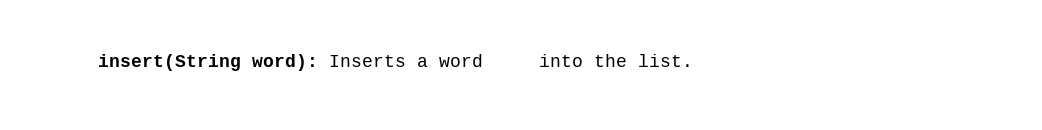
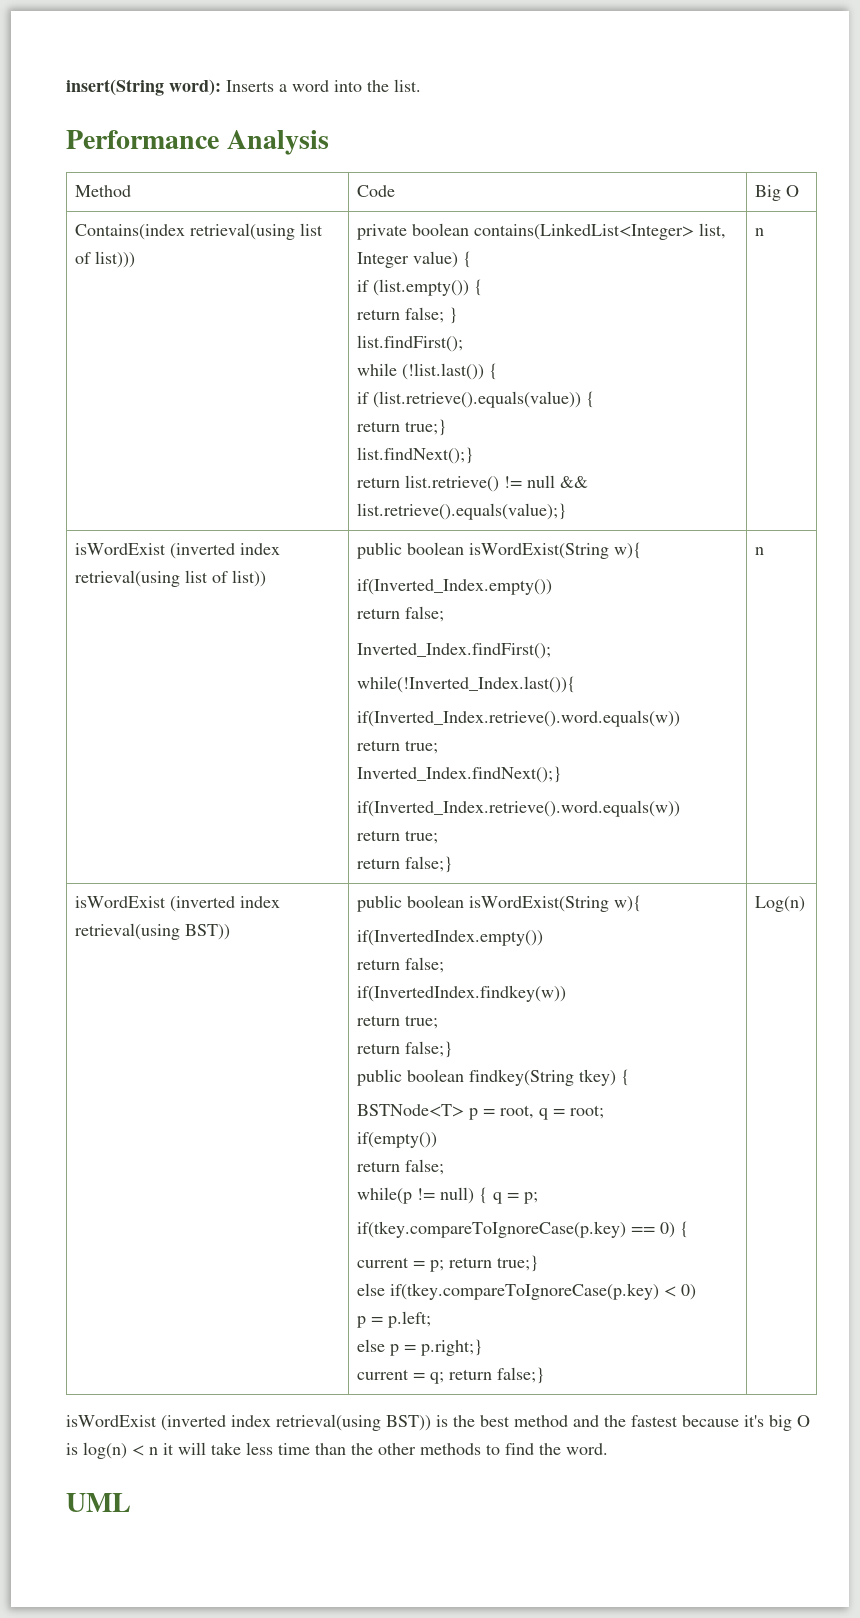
+ Performance Analysis
+ Method | Code | Big O
+ Contains(index retrieval(using list of list))) | private boolean contains(LinkedList<Integer> list, Integer value) {
+ if (list.empty()) {
+ return false; }
+ list.findFirst();
+ while (!list.last()) {
+ if (list.retrieve().equals(value)) {
+ return true;}
+ list.findNext();}
+ return list.retrieve() != null && list.retrieve().equals(value);} | n
+ isWordExist (inverted index retrieval(using list of list)) | public boolean isWordExist(String w){
+ if(Inverted_Index.empty())
+ return false;
+ Inverted_Index.findFirst();
+ while(!Inverted_Index.last()){
+ if(Inverted_Index.retrieve().word.equals(w))
+ return true;
+ Inverted_Index.findNext();}
+ if(Inverted_Index.retrieve().word.equals(w))
+ return true;
+ return false;} | n
+ isWordExist (inverted index retrieval(using BST)) | public boolean isWordExist(String w){
+ if(InvertedIndex.empty())
+ return false;
+ if(InvertedIndex.findkey(w))
+ return true;
+ return false;}
+ public boolean findkey(String tkey) {
+ BSTNode<T> p = root, q = root;
+ if(empty())
+ return false;
+ while(p != null) { q = p;
+ if(tkey.compareToIgnoreCase(p.key) == 0) {
+ current = p; return true;}
+ else if(tkey.compareToIgnoreCase(p.key) < 0)
+ p = p.left;
+ else p = p.right;}
+ current = q; return false;} | Log(n)
+ isWordExist (inverted index retrieval(using BST)) is the best method and the fastest because it's big O is log(n) < n it will take less time than the other methods to find the word.
+ UML

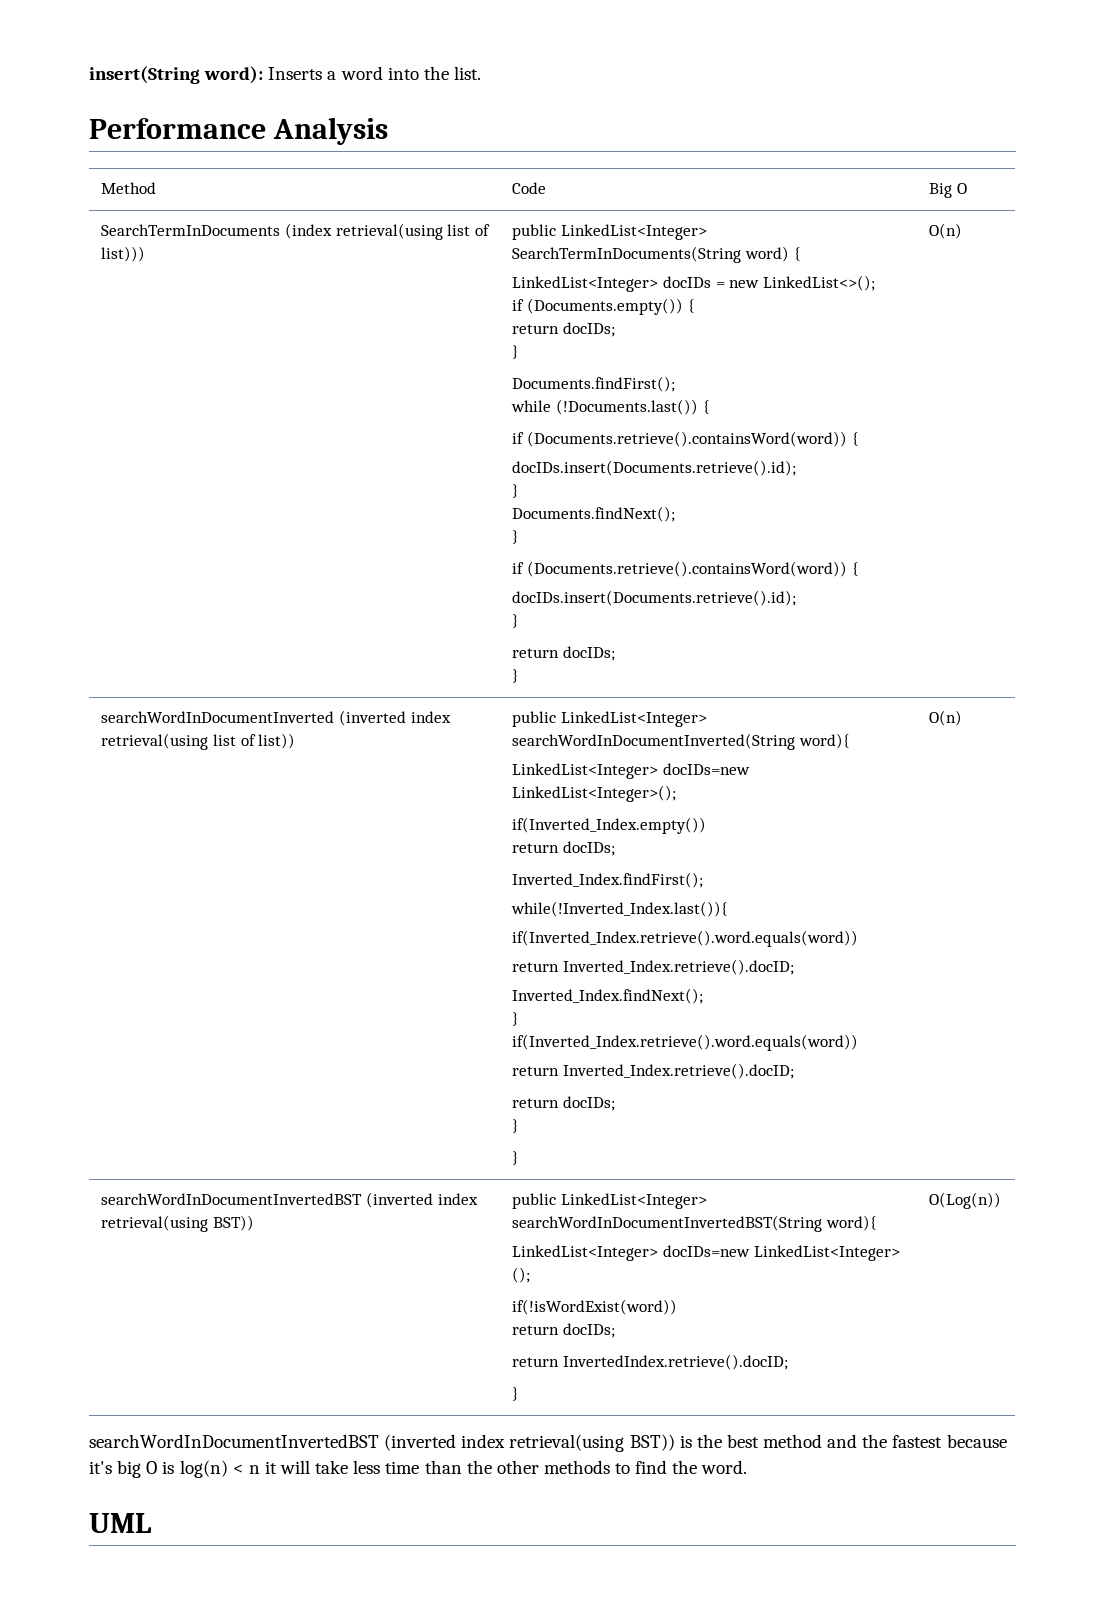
- Contains(index retrieval(using list of list)))
+ SearchTermInDocuments (index retrieval(using list of list)))
- private boolean contains(LinkedList<Integer> list, Integer value) {
- if (list.empty()) {
- return false; }
- list.findFirst();
- while (!list.last()) {
- if (list.retrieve().equals(value)) {
- return true;}
- list.findNext();}
- return list.retrieve() != null && list.retrieve().equals(value);} | n
- isWordExist (inverted index retrieval(using list of list)) | public boolean isWordExist(String w){
+ public LinkedList<Integer> SearchTermInDocuments(String word) {
+ LinkedList<Integer> docIDs = new LinkedList<>();
+ if (Documents.empty()) {
+ return docIDs;
+ }
+ Documents.findFirst();
+ while (!Documents.last()) {
+ if (Documents.retrieve().containsWord(word)) {
+ docIDs.insert(Documents.retrieve().id);
+ }
+ Documents.findNext();
+ }
+ if (Documents.retrieve().containsWord(word)) {
+ docIDs.insert(Documents.retrieve().id);
+ }
+ return docIDs;
+ } | O(n)
+ searchWordInDocumentInverted (inverted index retrieval(using list of list)) | public LinkedList<Integer> searchWordInDocumentInverted(String word){
+ LinkedList<Integer> docIDs=new LinkedList<Integer>();
  if(Inverted_Index.empty())
- return false;
+ return docIDs;
  Inverted_Index.findFirst();
  while(!Inverted_Index.last()){
- if(Inverted_Index.retrieve().word.equals(w))
- return true;
- Inverted_Index.findNext();}
- if(Inverted_Index.retrieve().word.equals(w))
- return true;
- return false;} | n
- isWordExist (inverted index retrieval(using BST)) | public boolean isWordExist(String w){
- if(InvertedIndex.empty())
- return false;
- if(InvertedIndex.findkey(w))
- return true;
- return false;}
- public boolean findkey(String tkey) {
- BSTNode<T> p = root, q = root;
- if(empty())
- return false;
- while(p != null) { q = p;
- if(tkey.compareToIgnoreCase(p.key) == 0) {
- current = p; return true;}
- else if(tkey.compareToIgnoreCase(p.key) < 0)
- p = p.left;
- else p = p.right;}
- current = q; return false;} | Log(n)
- isWordExist (inverted index retrieval(using BST)) is the best method and the fastest because it's big O is log(n) < n it will take less time than the other methods to find the word.
+ if(Inverted_Index.retrieve().word.equals(word))
+ return Inverted_Index.retrieve().docID;
+ Inverted_Index.findNext();
+ }
+ if(Inverted_Index.retrieve().word.equals(word))
+ return Inverted_Index.retrieve().docID;
+ return docIDs;
+ }
+ } | O(n)
+ searchWordInDocumentInvertedBST (inverted index retrieval(using BST)) | public LinkedList<Integer> searchWordInDocumentInvertedBST(String word){
+ LinkedList<Integer> docIDs=new LinkedList<Integer> ();
+ if(!isWordExist(word))
+ return docIDs;
+ return InvertedIndex.retrieve().docID;
+ } | O(Log(n))
+ searchWordInDocumentInvertedBST (inverted index retrieval(using BST)) is the best method and the fastest because it's big O is log(n) < n it will take less time than the other methods to find the word.

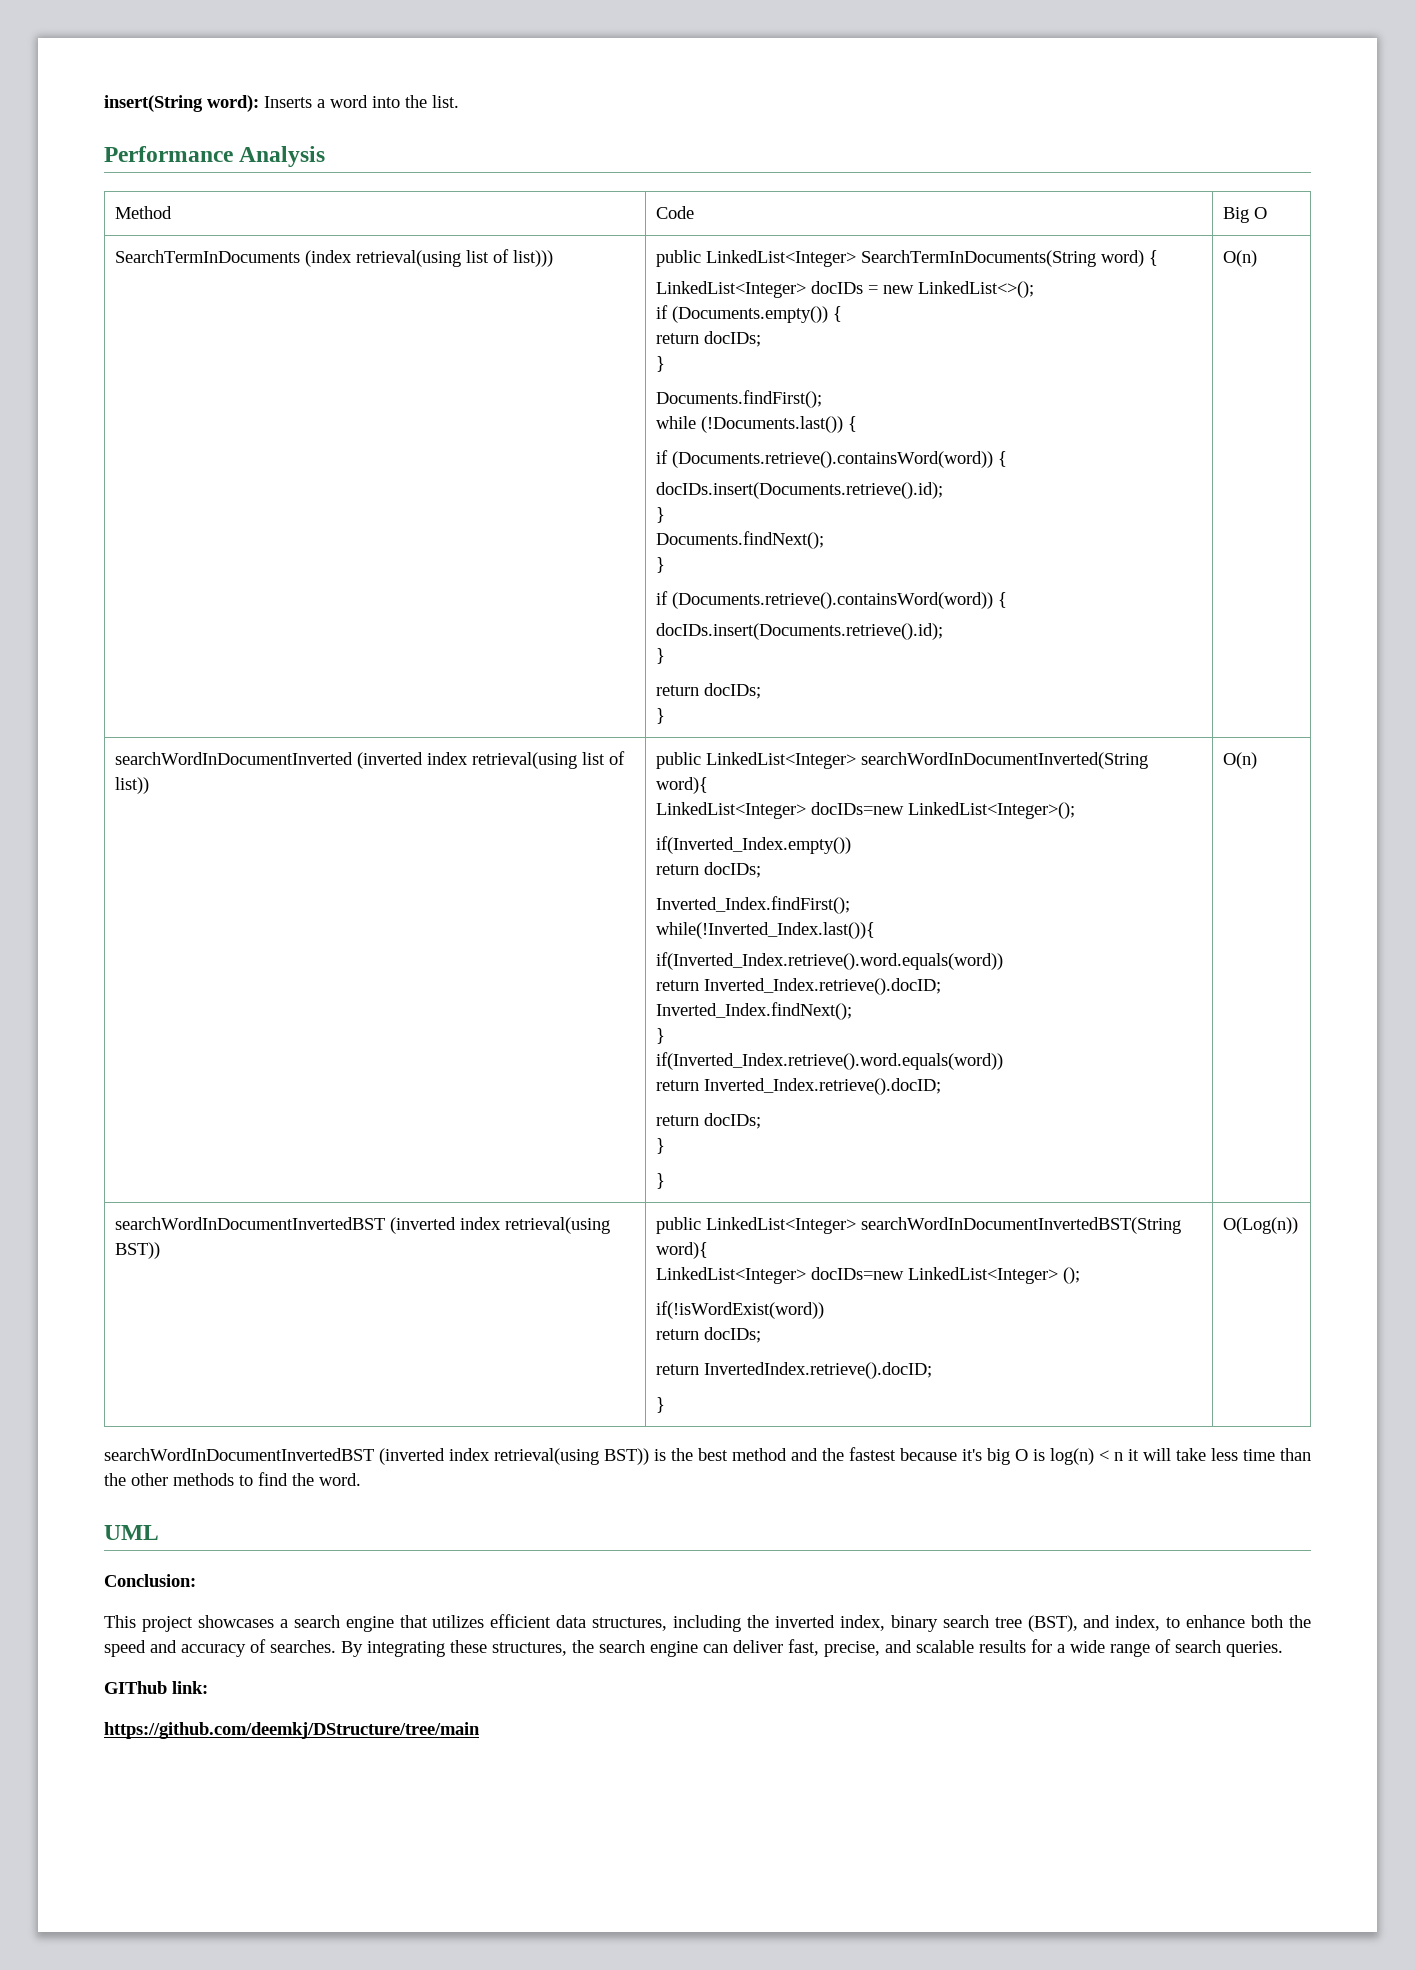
+ Conclusion:
+ This project showcases a search engine that utilizes efficient data structures, including the inverted index, binary search tree (BST), and index, to enhance both the speed and accuracy of searches. By integrating these structures, the search engine can deliver fast, precise, and scalable results for a wide range of search queries.
+ GIThub link:
+ https://github.com/deemkj/DStructure/tree/main

